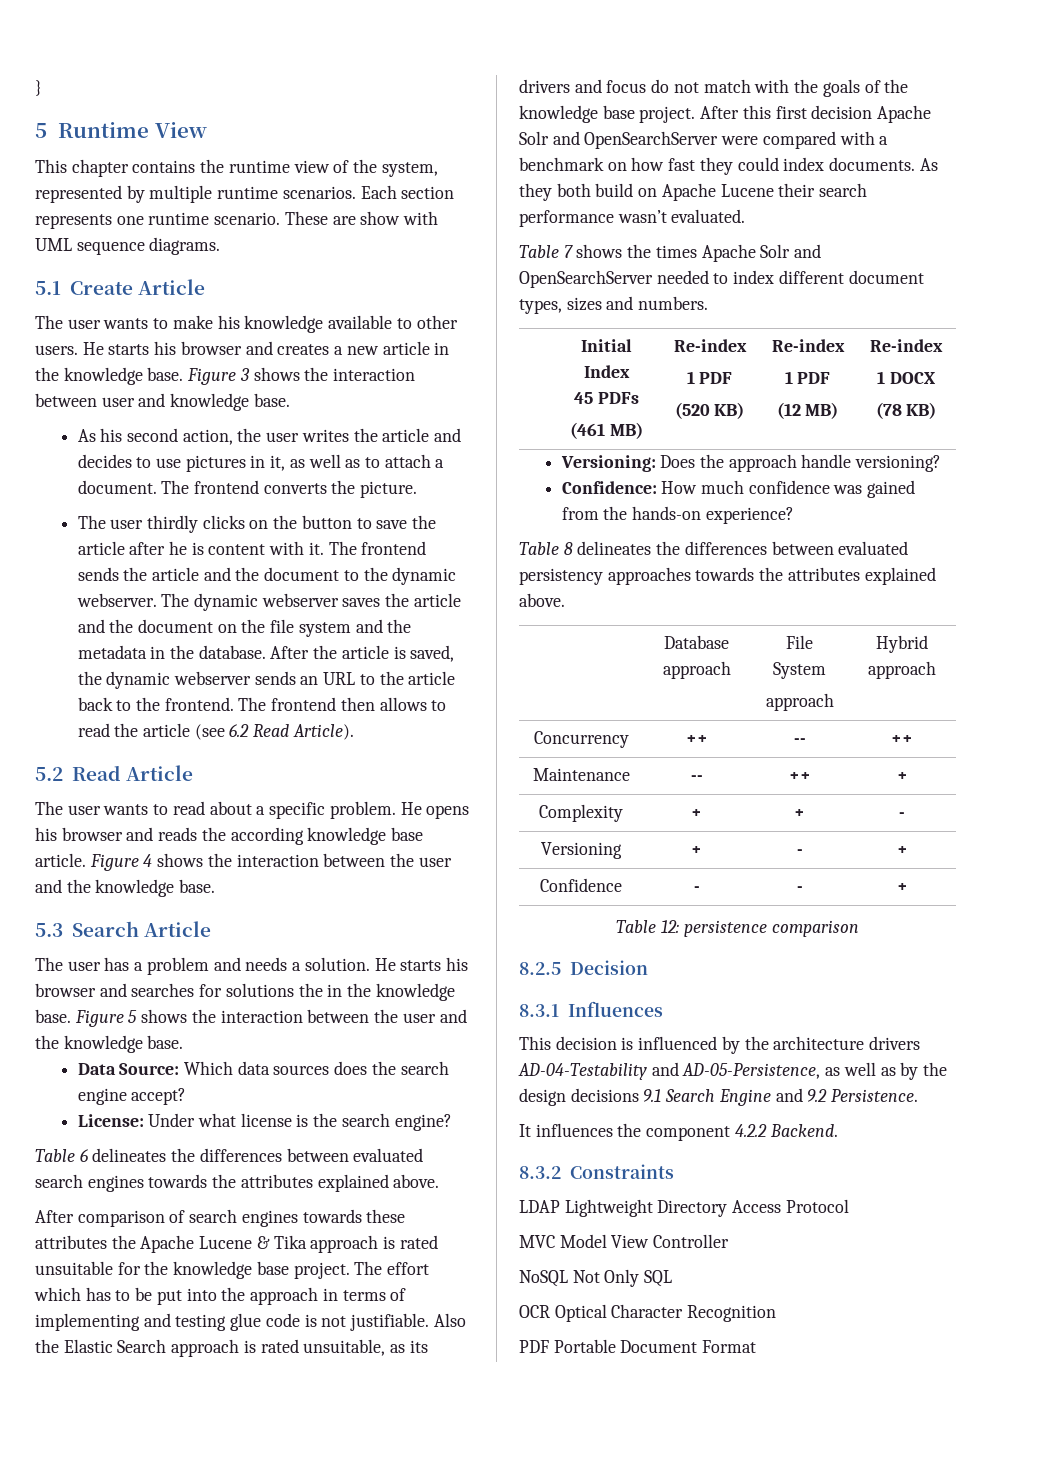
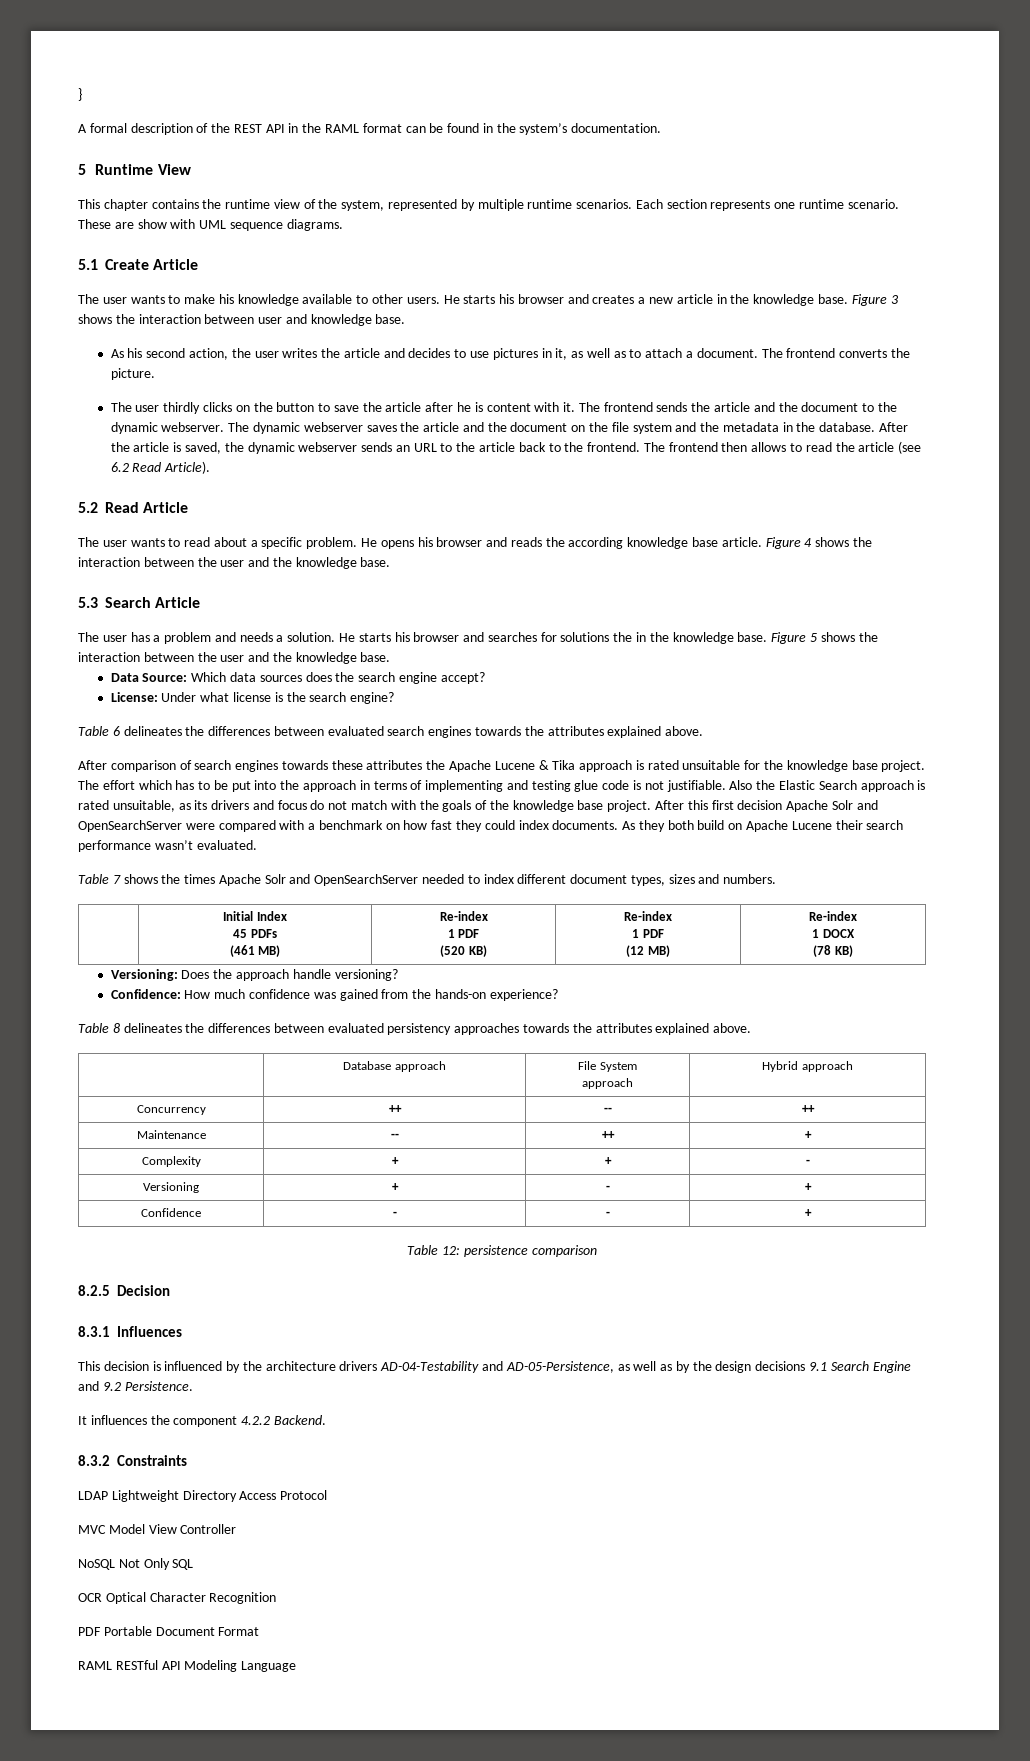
+ A formal description of the REST API in the RAML format can be found in the system’s documentation.
+ RAML RESTful API Modeling Language

